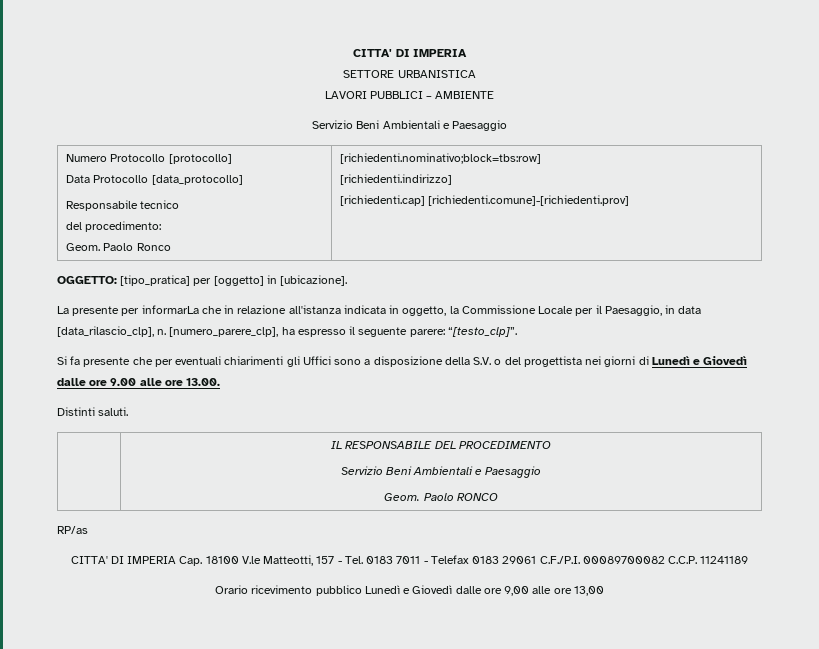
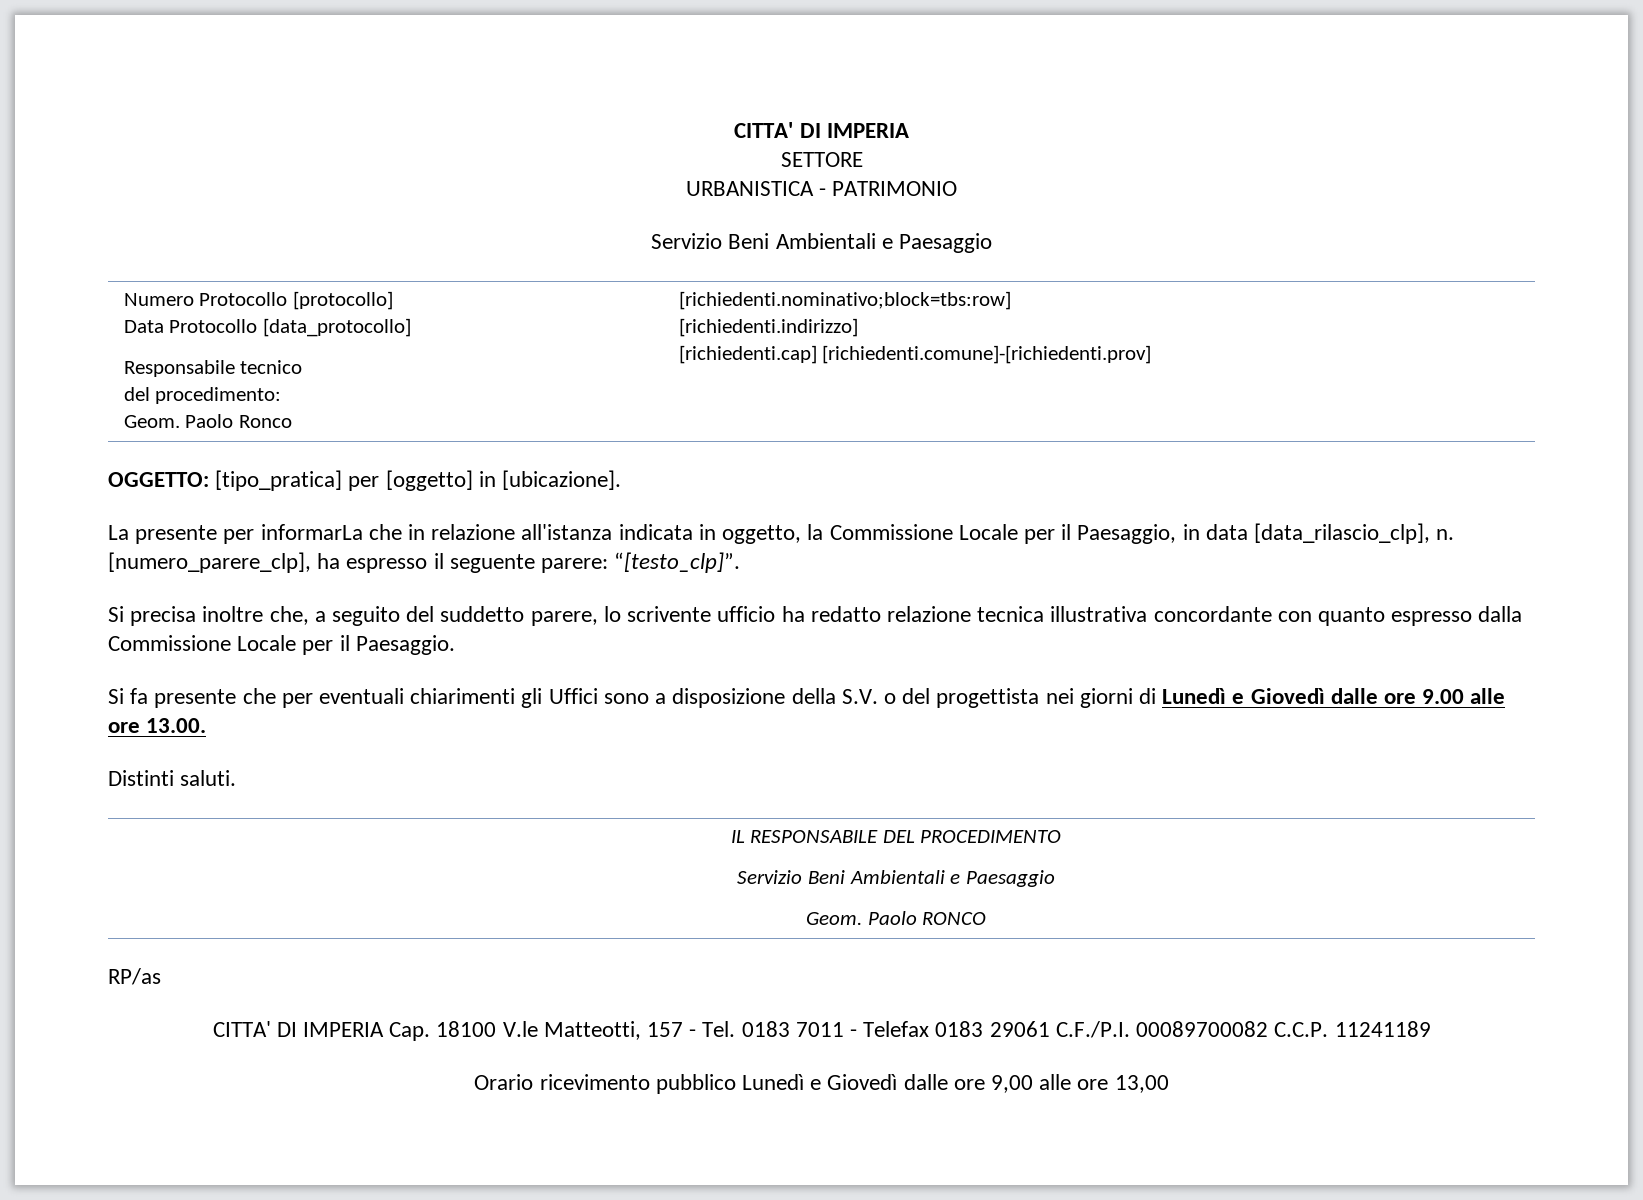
- SETTORE URBANISTICA
- LAVORI PUBBLICI – AMBIENTE
+ SETTORE
+ URBANISTICA - PATRIMONIO
+ Si precisa inoltre che, a seguito del suddetto parere, lo scrivente ufficio ha redatto relazione tecnica illustrativa concordante con quanto espresso dalla Commissione Locale per il Paesaggio.

